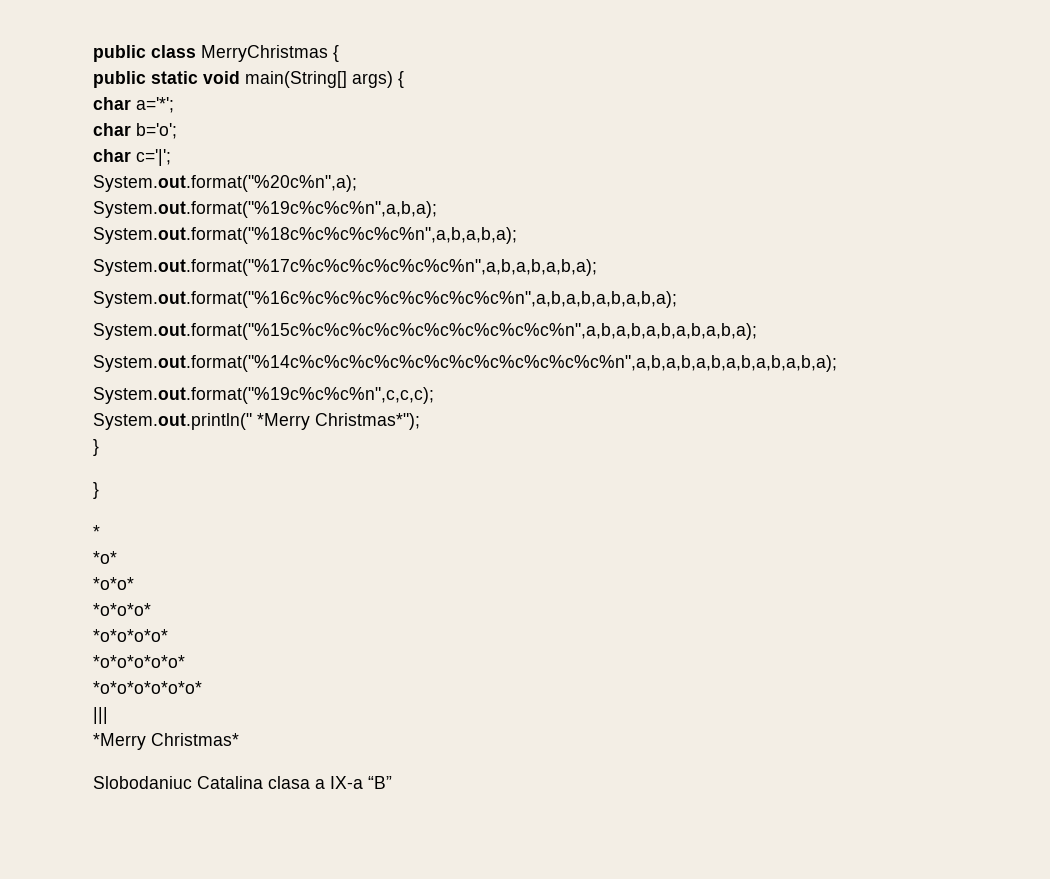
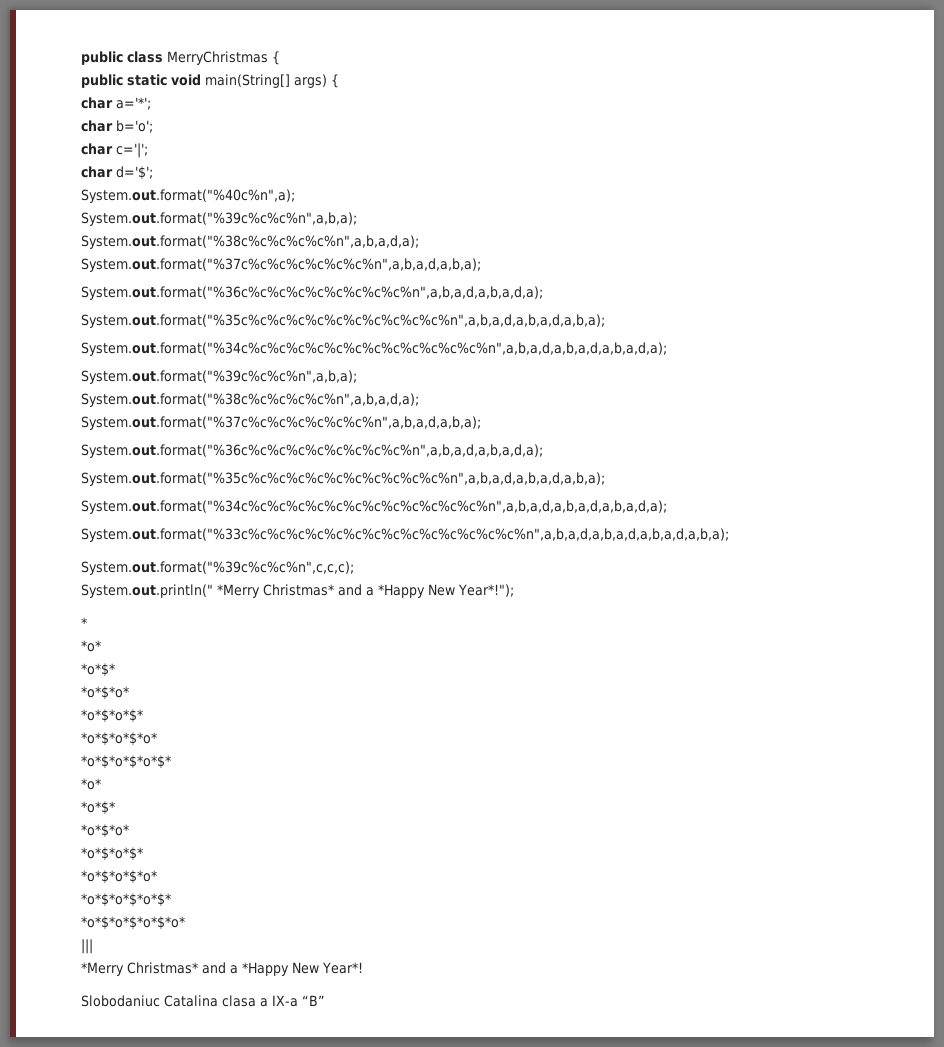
- System.out.format("%20c%n",a);
- System.out.format("%19c%c%c%n",a,b,a);
- System.out.format("%18c%c%c%c%c%n",a,b,a,b,a);
- System.out.format("%17c%c%c%c%c%c%c%n",a,b,a,b,a,b,a);
- System.out.format("%16c%c%c%c%c%c%c%c%c%n",a,b,a,b,a,b,a,b,a);
- System.out.format("%15c%c%c%c%c%c%c%c%c%c%c%n",a,b,a,b,a,b,a,b,a,b,a);
- System.out.format("%14c%c%c%c%c%c%c%c%c%c%c%c%c%n",a,b,a,b,a,b,a,b,a,b,a,b,a);
- System.out.format("%19c%c%c%n",c,c,c);
- System.out.println(" *Merry Christmas*");
- }
- }
+ char d='$';
+ System.out.format("%40c%n",a);
+ System.out.format("%39c%c%c%n",a,b,a);
+ System.out.format("%38c%c%c%c%c%n",a,b,a,d,a);
+ System.out.format("%37c%c%c%c%c%c%c%n",a,b,a,d,a,b,a);
+ System.out.format("%36c%c%c%c%c%c%c%c%c%n",a,b,a,d,a,b,a,d,a);
+ System.out.format("%35c%c%c%c%c%c%c%c%c%c%c%n",a,b,a,d,a,b,a,d,a,b,a);
+ System.out.format("%34c%c%c%c%c%c%c%c%c%c%c%c%c%n",a,b,a,d,a,b,a,d,a,b,a,d,a);
+ System.out.format("%39c%c%c%n",a,b,a);
+ System.out.format("%38c%c%c%c%c%n",a,b,a,d,a);
+ System.out.format("%37c%c%c%c%c%c%c%n",a,b,a,d,a,b,a);
+ System.out.format("%36c%c%c%c%c%c%c%c%c%n",a,b,a,d,a,b,a,d,a);
+ System.out.format("%35c%c%c%c%c%c%c%c%c%c%c%n",a,b,a,d,a,b,a,d,a,b,a);
+ System.out.format("%34c%c%c%c%c%c%c%c%c%c%c%c%c%n",a,b,a,d,a,b,a,d,a,b,a,d,a);
+ System.out.format("%33c%c%c%c%c%c%c%c%c%c%c%c%c%c%c%n",a,b,a,d,a,b,a,d,a,b,a,d,a,b,a);
+ System.out.format("%39c%c%c%n",c,c,c);
+ System.out.println(" *Merry Christmas* and a *Happy New Year*!");
  *
  *o*
- *o*o*
- *o*o*o*
- *o*o*o*o*
- *o*o*o*o*o*
- *o*o*o*o*o*o*
+ *o*$*
+ *o*$*o*
+ *o*$*o*$*
+ *o*$*o*$*o*
+ *o*$*o*$*o*$*
+ *o*
+ *o*$*
+ *o*$*o*
+ *o*$*o*$*
+ *o*$*o*$*o*
+ *o*$*o*$*o*$*
+ *o*$*o*$*o*$*o*
  |||
- *Merry Christmas*
+ *Merry Christmas* and a *Happy New Year*!

